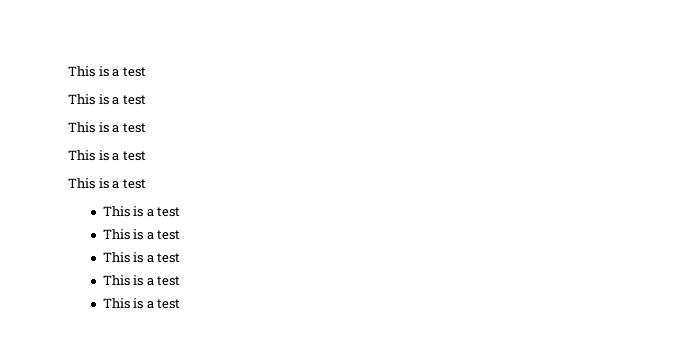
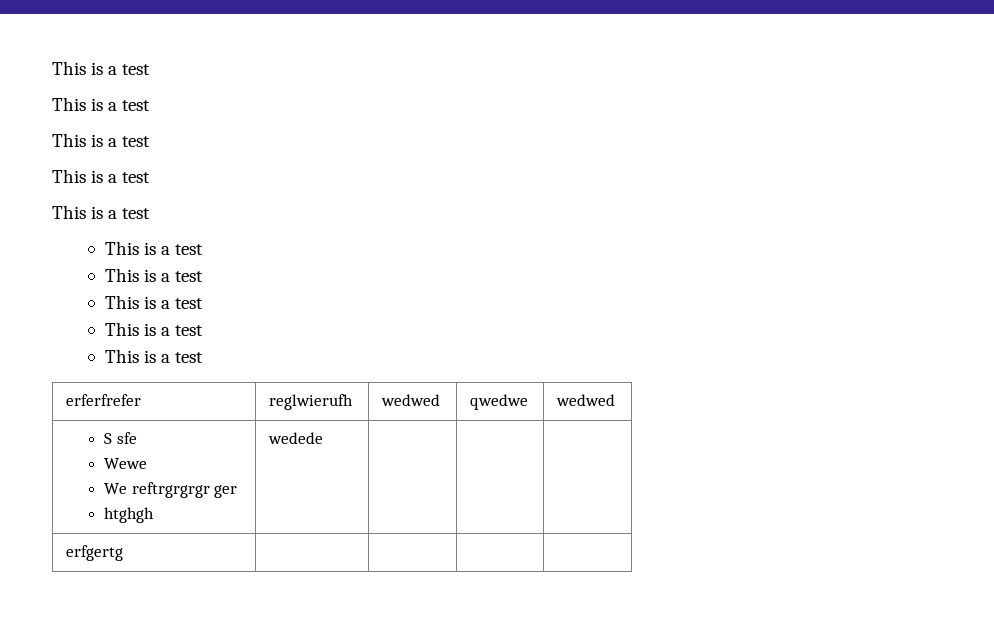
+ erferfrefer | reglwierufh | wedwed | qwedwe | wedwed
+ S sfe
+ Wewe
+ We reftrgrgrgr ger
+ htghgh | wedede | | |
+ erfgertg | | | |

